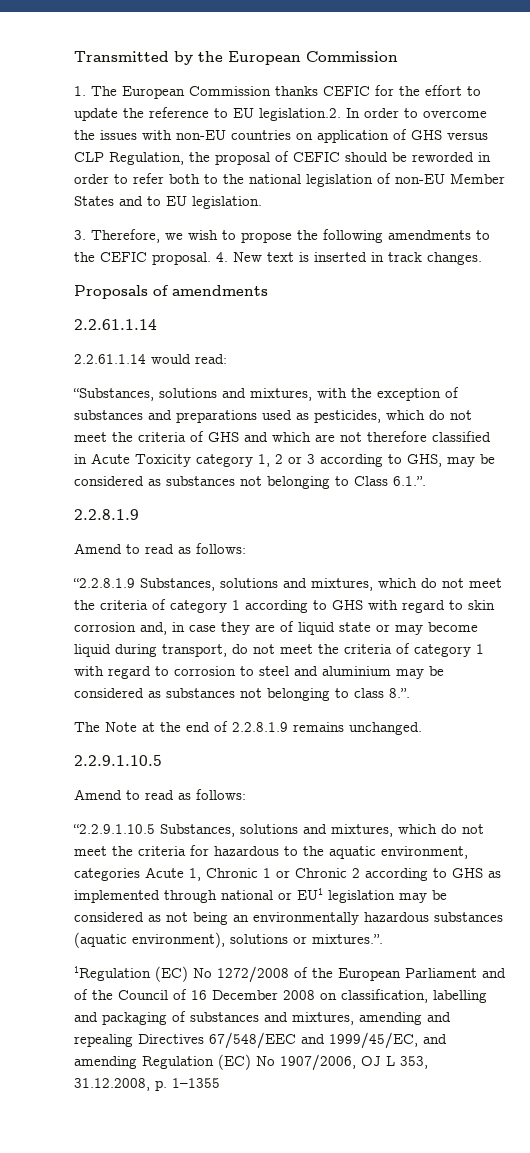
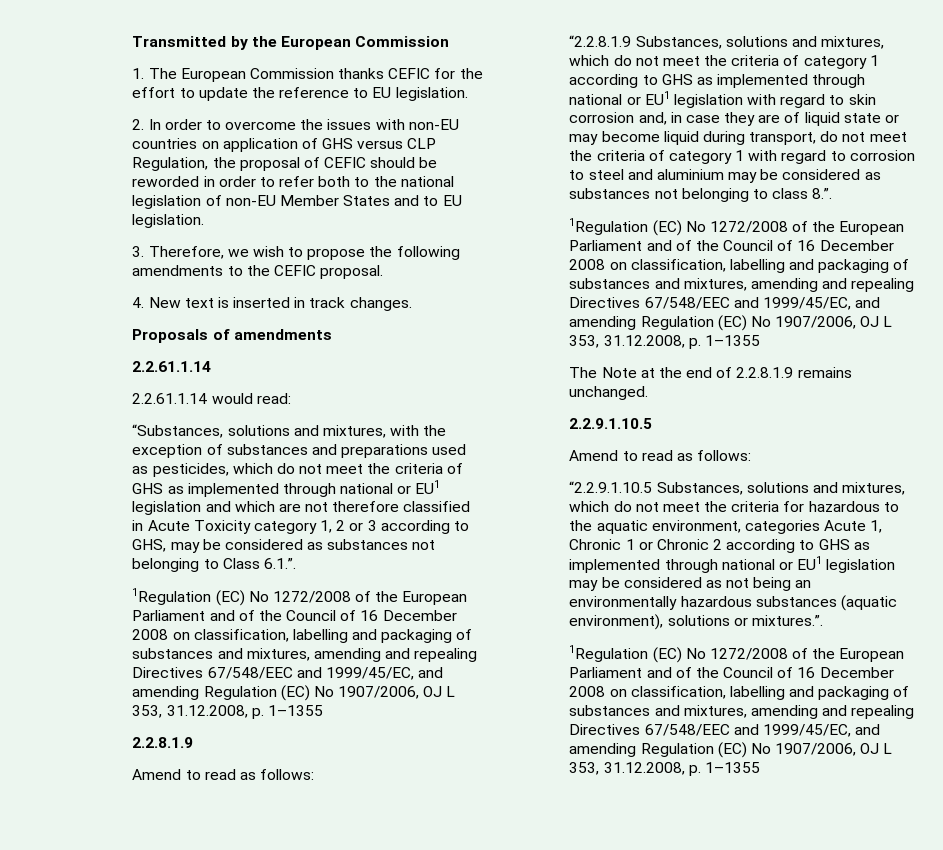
- 1. The European Commission thanks CEFIC for the effort to update the reference to EU legislation.2. In order to overcome the issues with non-EU countries on application of GHS versus CLP Regulation, the proposal of CEFIC should be reworded in order to refer both to the national legislation of non-EU Member States and to EU legislation.
+ 1. The European Commission thanks CEFIC for the effort to update the reference to EU legislation.
+ 2. In order to overcome the issues with non-EU countries on application of GHS versus CLP Regulation, the proposal of CEFIC should be reworded in order to refer both to the national legislation of non-EU Member States and to EU legislation.
- 3. Therefore, we wish to propose the following amendments to the CEFIC proposal. 4. New text is inserted in track changes.
+ 3. Therefore, we wish to propose the following amendments to the CEFIC proposal.
+ 4. New text is inserted in track changes.
- “Substances, solutions and mixtures, with the exception of substances and preparations used as pesticides, which do not meet the criteria of GHS and which are not therefore classified in Acute Toxicity category 1, 2 or 3 according to GHS, may be considered as substances not belonging to Class 6.1.”.
+ “Substances, solutions and mixtures, with the exception of substances and preparations used as pesticides, which do not meet the criteria of GHS as implemented through national or EU1 legislation and which are not therefore classified in Acute Toxicity category 1, 2 or 3 according to GHS, may be considered as substances not belonging to Class 6.1.”.
+ 1Regulation (EC) No 1272/2008 of the European Parliament and of the Council of 16 December 2008 on classification, labelling and packaging of substances and mixtures, amending and repealing Directives 67/548/EEC and 1999/45/EC, and amending Regulation (EC) No 1907/2006, OJ L 353, 31.12.2008, p. 1–1355
- “2.2.8.1.9 Substances, solutions and mixtures, which do not meet the criteria of category 1 according to GHS with regard to skin corrosion and, in case they are of liquid state or may become liquid during transport, do not meet the criteria of category 1 with regard to corrosion to steel and aluminium may be considered as substances not belonging to class 8.”.
+ “2.2.8.1.9 Substances, solutions and mixtures, which do not meet the criteria of category 1 according to GHS as implemented through national or EU1 legislation with regard to skin corrosion and, in case they are of liquid state or may become liquid during transport, do not meet the criteria of category 1 with regard to corrosion to steel and aluminium may be considered as substances not belonging to class 8.”.
+ 1Regulation (EC) No 1272/2008 of the European Parliament and of the Council of 16 December 2008 on classification, labelling and packaging of substances and mixtures, amending and repealing Directives 67/548/EEC and 1999/45/EC, and amending Regulation (EC) No 1907/2006, OJ L 353, 31.12.2008, p. 1–1355

